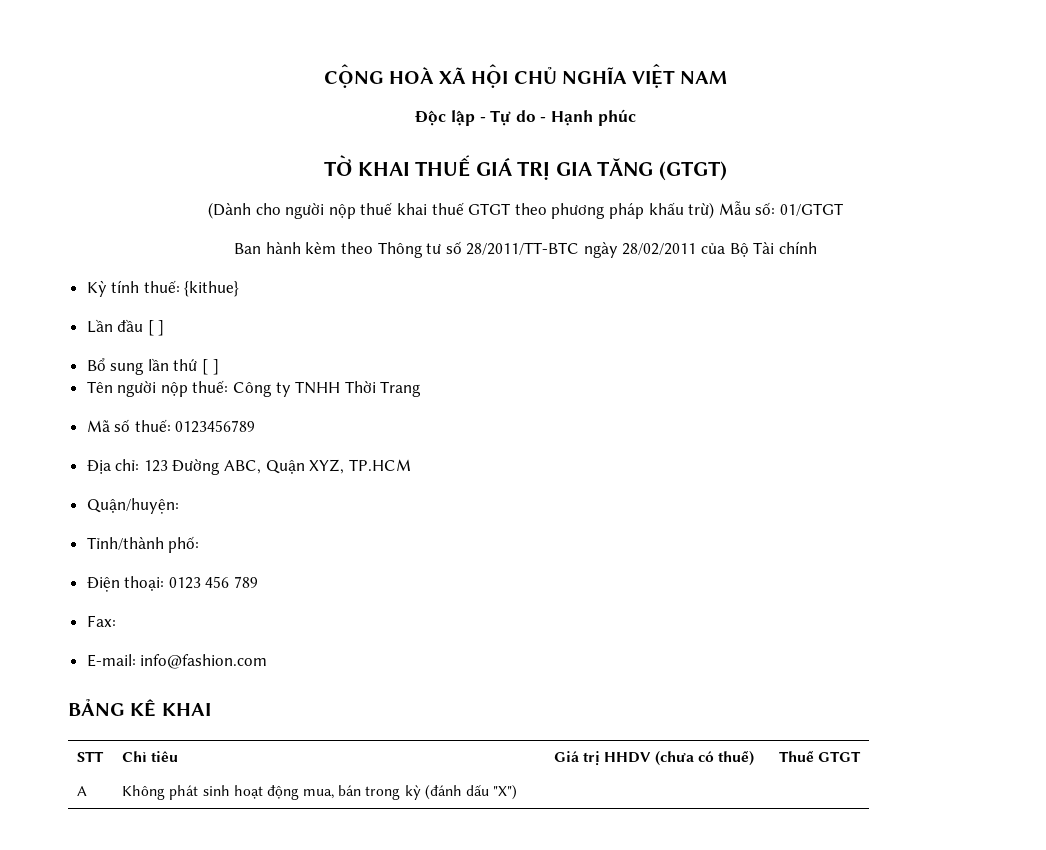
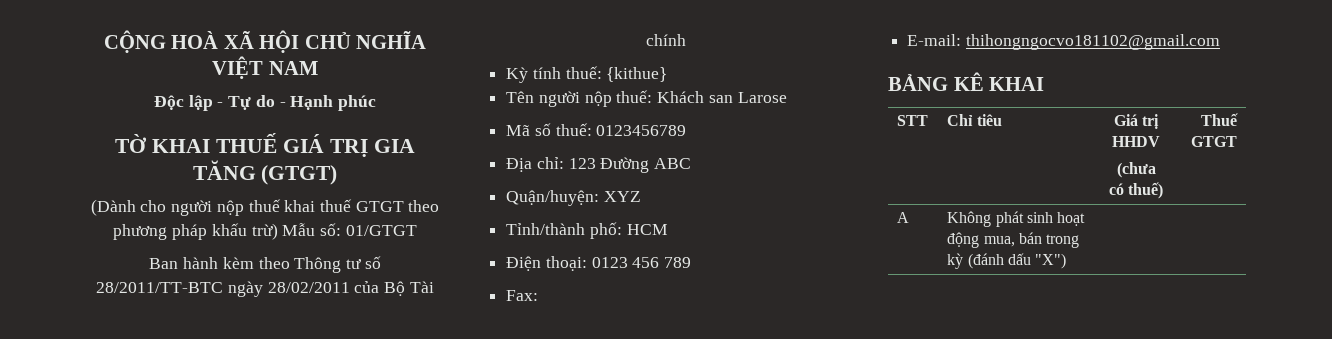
- Lần đầu [ ]
- Bổ sung lần thứ [ ]
- Tên người nộp thuế: Công ty TNHH Thời Trang
+ Tên người nộp thuế: Khách san Larose
- Địa chỉ: 123 Đường ABC, Quận XYZ, TP.HCM
+ Địa chỉ: 123 Đường ABC
- Quận/huyện:
+ Quận/huyện: XYZ
- Tỉnh/thành phố:
+ Tỉnh/thành phố: HCM
- E-mail: info@fashion.com
+ E-mail: thihongngocvo181102@gmail.com
- STT | Chỉ tiêu | Giá trị HHDV (chưa có thuế) | Thuế GTGT
+ STT | Chỉ tiêu | Giá trị HHDV
+ (chưa có thuế) | Thuế GTGT

